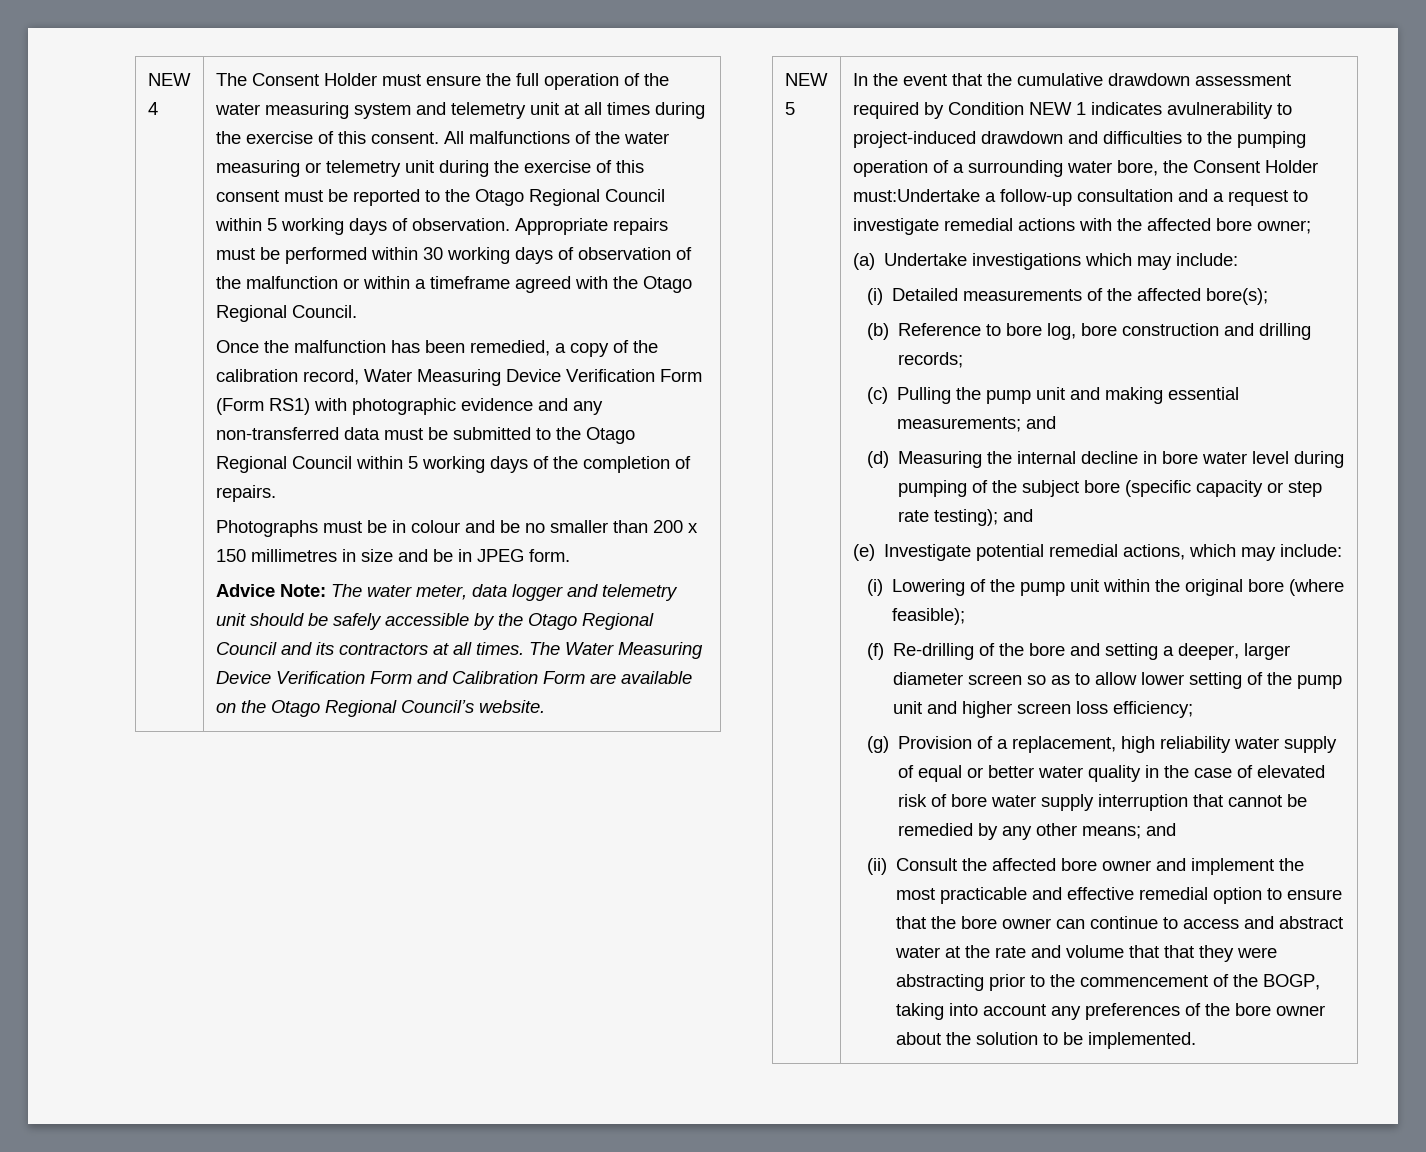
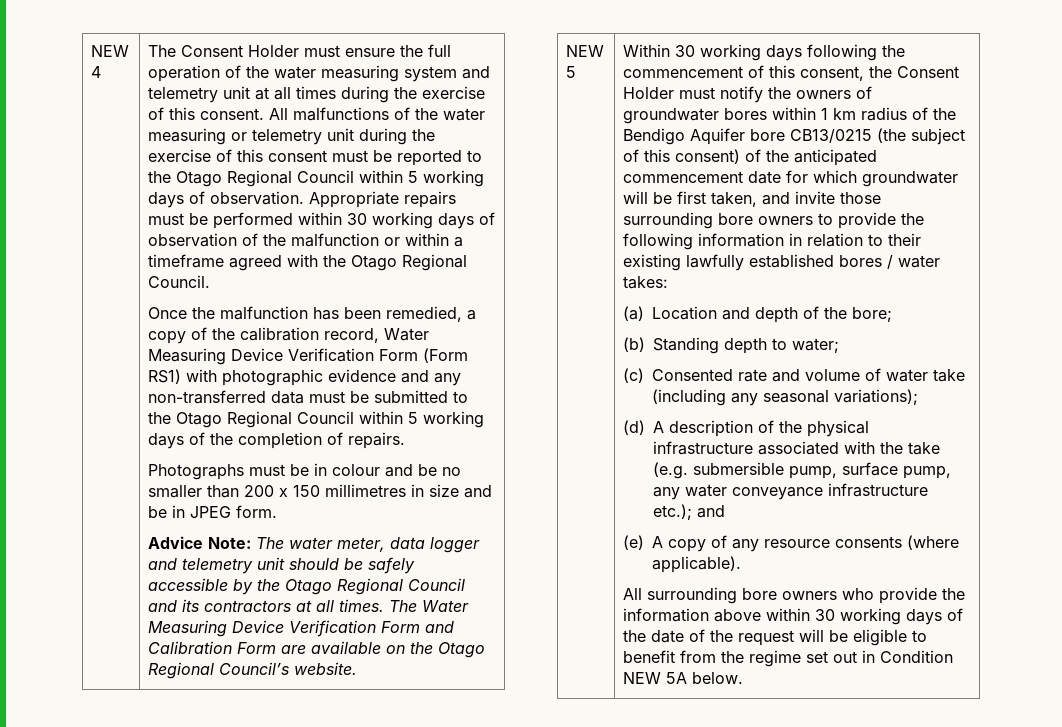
- In the event that the cumulative drawdown assessment required by Condition NEW 1 indicates avulnerability to project-induced drawdown and difficulties to the pumping operation of a surrounding water bore, the Consent Holder must:Undertake a follow-up consultation and a request to investigate remedial actions with the affected bore owner;
- (a) Undertake investigations which may include:
- (i) Detailed measurements of the affected bore(s);
- (b) Reference to bore log, bore construction and drilling records;
- (c) Pulling the pump unit and making essential measurements; and
- (d) Measuring the internal decline in bore water level during pumping of the subject bore (specific capacity or step rate testing); and
- (e) Investigate potential remedial actions, which may include:
- (i) Lowering of the pump unit within the original bore (where feasible);
- (f) Re-drilling of the bore and setting a deeper, larger diameter screen so as to allow lower setting of the pump unit and higher screen loss efficiency;
- (g) Provision of a replacement, high reliability water supply of equal or better water quality in the case of elevated risk of bore water supply interruption that cannot be remedied by any other means; and
- (ii) Consult the affected bore owner and implement the most practicable and effective remedial option to ensure that the bore owner can continue to access and abstract water at the rate and volume that that they were abstracting prior to the commencement of the BOGP, taking into account any preferences of the bore owner about the solution to be implemented.
+ Within 30 working days following the commencement of this consent, the Consent Holder must notify the owners of groundwater bores within 1 km radius of the Bendigo Aquifer bore CB13/0215 (the subject of this consent) of the anticipated commencement date for which groundwater will be first taken, and invite those surrounding bore owners to provide the following information in relation to their existing lawfully established bores / water takes:
+ (a) Location and depth of the bore;
+ (b) Standing depth to water;
+ (c) Consented rate and volume of water take (including any seasonal variations);
+ (d) A description of the physical infrastructure associated with the take (e.g. submersible pump, surface pump, any water conveyance infrastructure etc.); and
+ (e) A copy of any resource consents (where applicable).
+ All surrounding bore owners who provide the information above within 30 working days of the date of the request will be eligible to benefit from the regime set out in Condition NEW 5A below.

